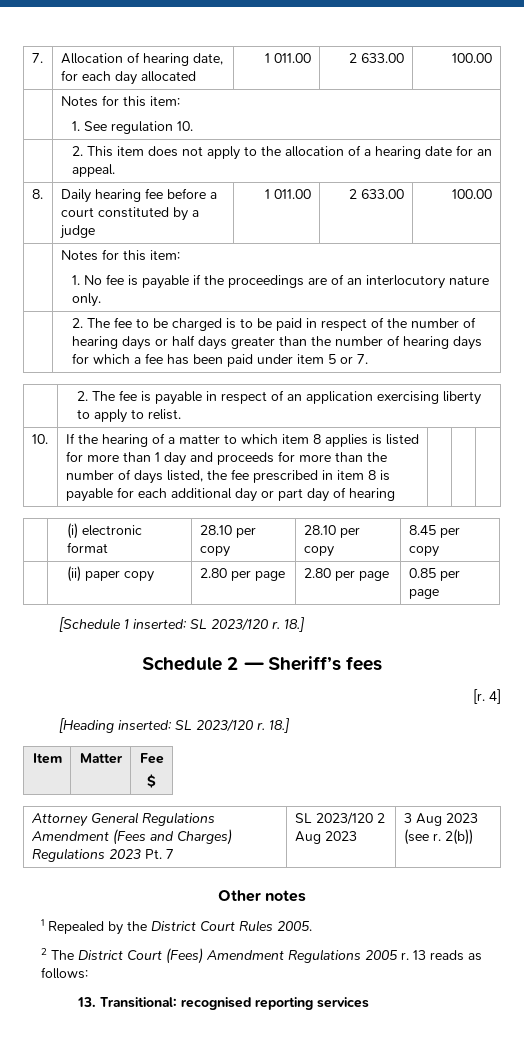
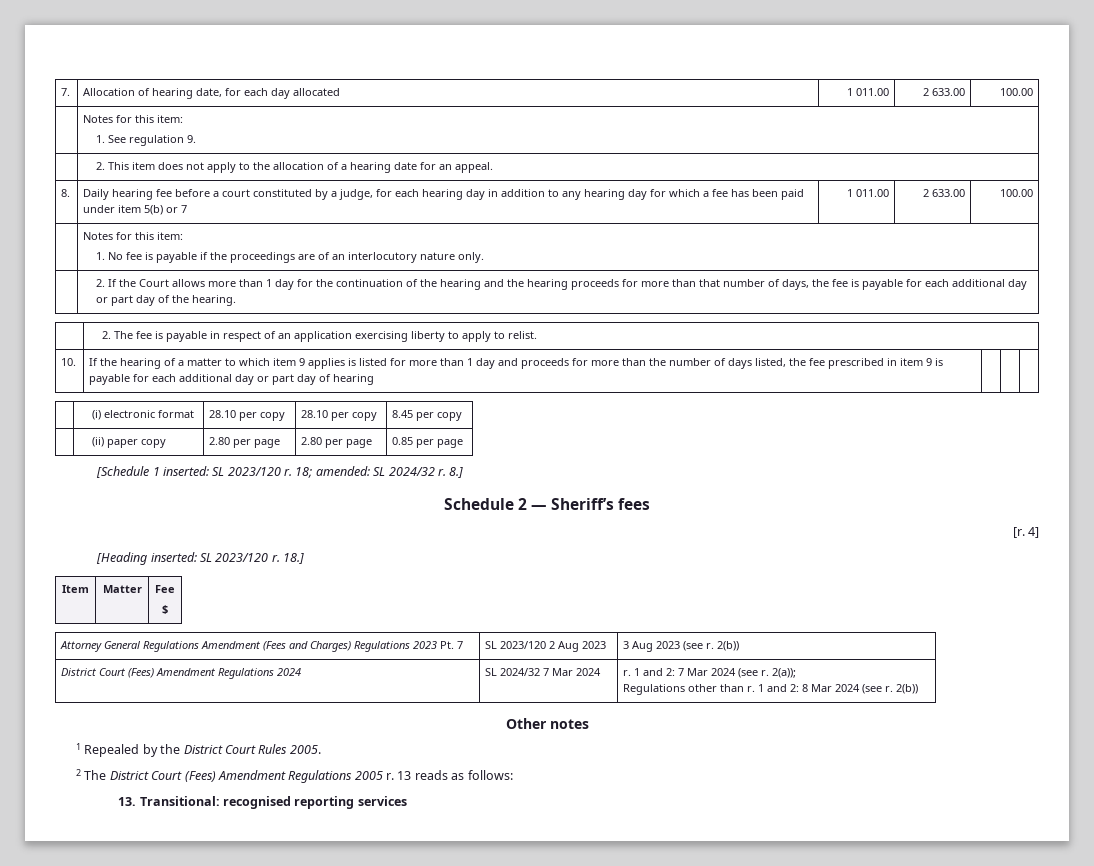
  7. | Allocation of hearing date, for each day allocated | 1 011.00 | 2 633.00 | 100.00
  | Notes for this item:
- 1. See regulation 10.
+ 1. See regulation 9.
- 8. | Daily hearing fee before a court constituted by a judge | 1 011.00 | 2 633.00 | 100.00
+ 8. | Daily hearing fee before a court constituted by a judge, for each hearing day in addition to any hearing day for which a fee has been paid under item 5(b) or 7 | 1 011.00 | 2 633.00 | 100.00
- | 2. The fee to be charged is to be paid in respect of the number of hearing days or half days greater than the number of hearing days for which a fee has been paid under item 5 or 7.
+ | 2. If the Court allows more than 1 day for the continuation of the hearing and the hearing proceeds for more than that number of days, the fee is payable for each additional day or part day of the hearing.
- If the hearing of a matter to which item 8 applies is listed for more than 1 day and proceeds for more than the number of days listed, the fee prescribed in item 8 is payable for each additional day or part day of hearing
+ If the hearing of a matter to which item 9 applies is listed for more than 1 day and proceeds for more than the number of days listed, the fee prescribed in item 9 is payable for each additional day or part day of hearing
- [Schedule 1 inserted: SL 2023/120 r. 18.]
+ [Schedule 1 inserted: SL 2023/120 r. 18; amended: SL 2024/32 r. 8.]
+ District Court (Fees) Amendment Regulations 2024 | SL 2024/32 7 Mar 2024 | r. 1 and 2: 7 Mar 2024 (see r. 2(a));
+ Regulations other than r. 1 and 2: 8 Mar 2024 (see r. 2(b))

